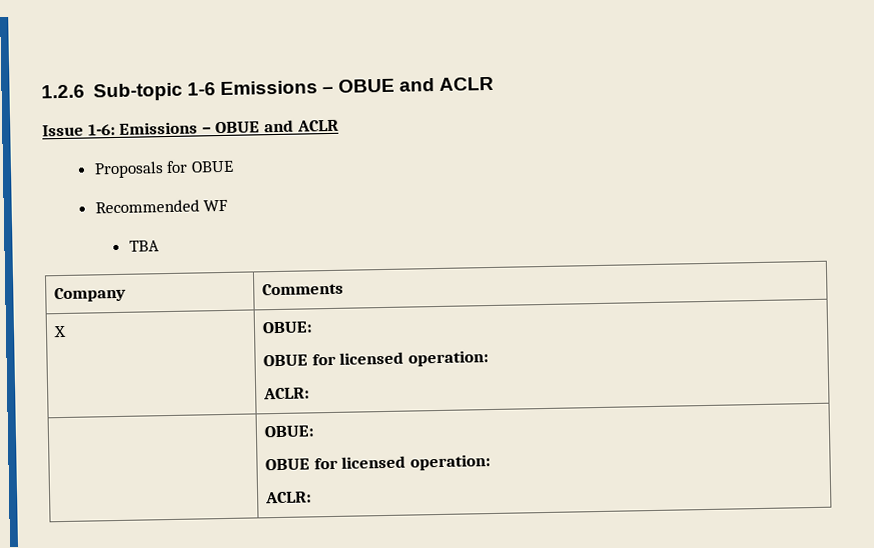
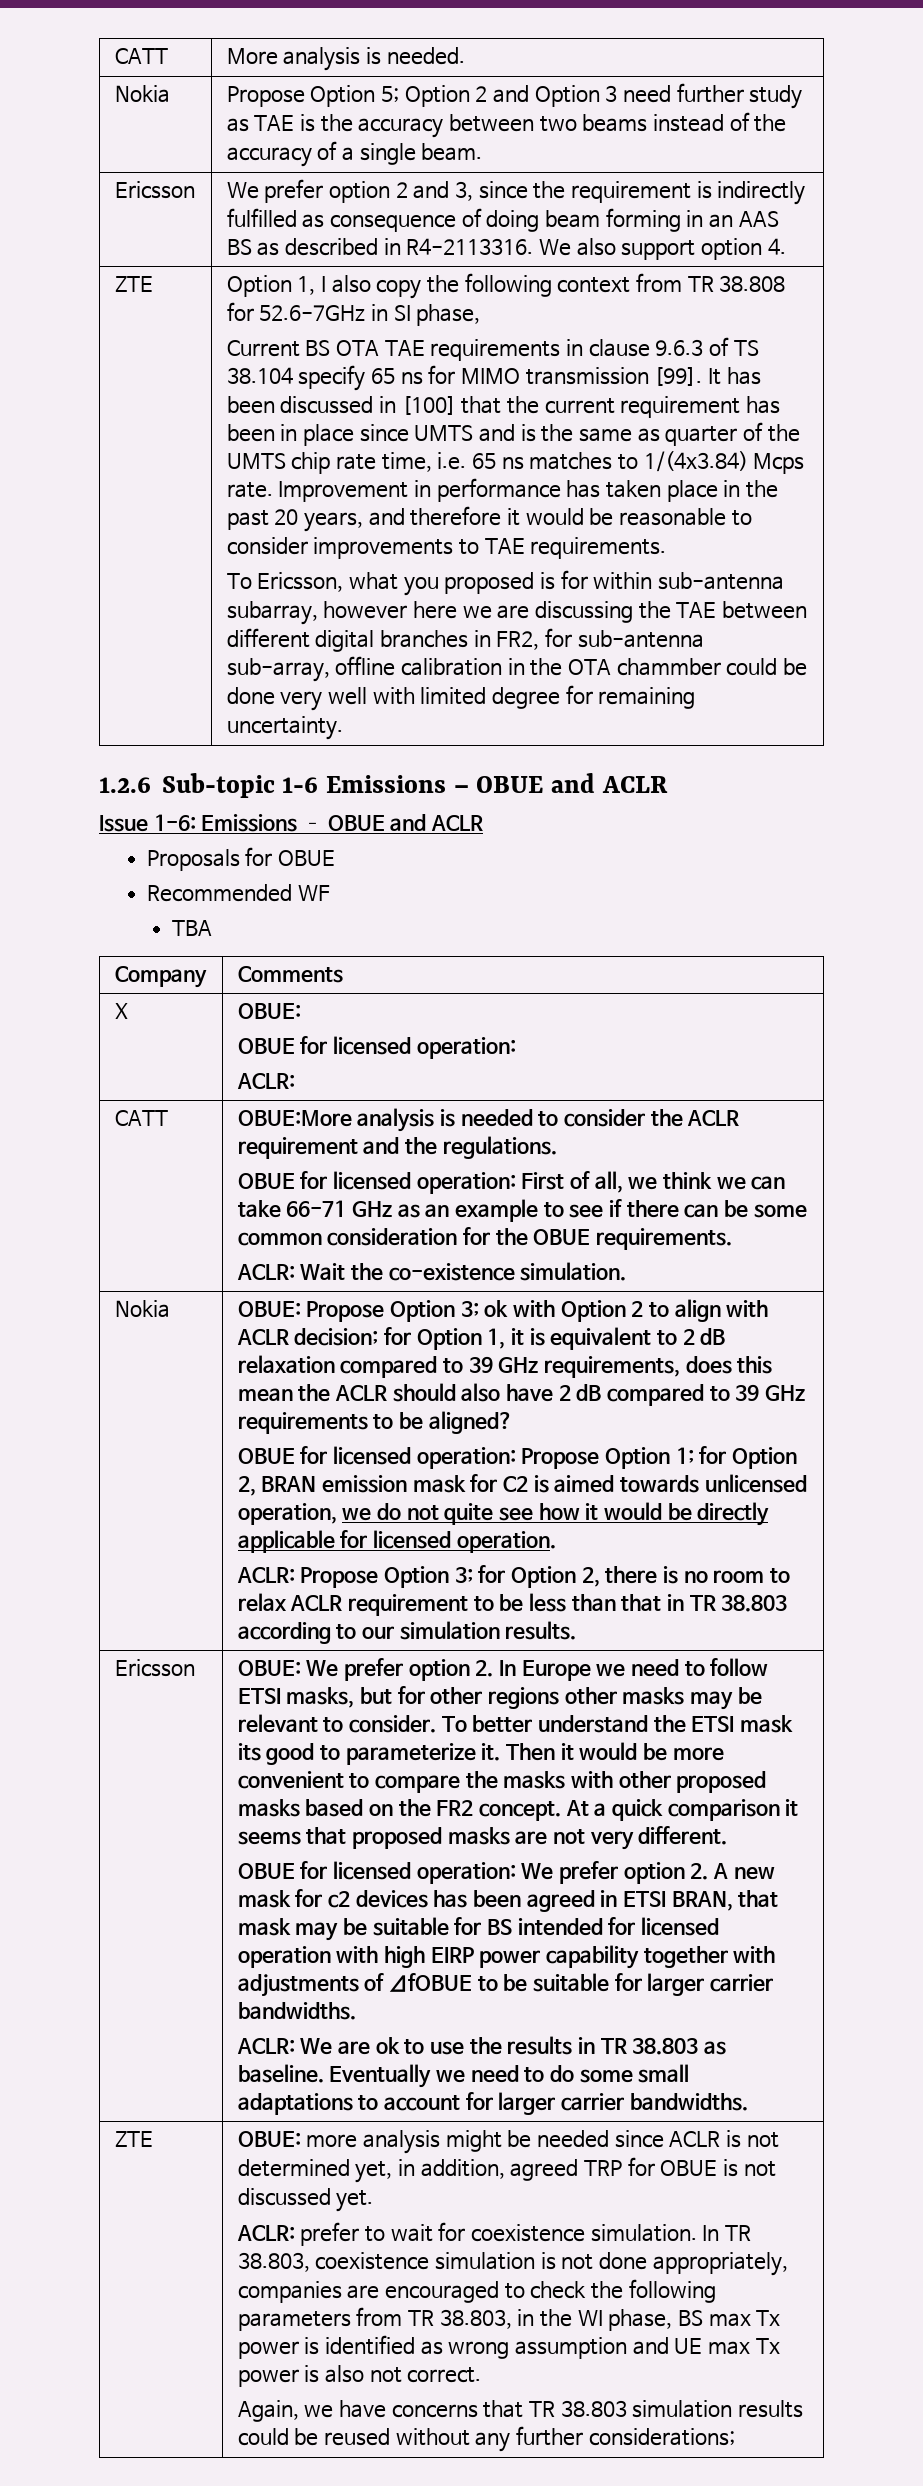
+ CATT | More analysis is needed.
+ Nokia | Propose Option 5; Option 2 and Option 3 need further study as TAE is the accuracy between two beams instead of the accuracy of a single beam.
+ Ericsson | We prefer option 2 and 3, since the requirement is indirectly fulfilled as consequence of doing beam forming in an AAS BS as described in R4-2113316. We also support option 4.
+ ZTE | Option 1, I also copy the following context from TR 38.808 for 52.6-7GHz in SI phase,
+ Current BS OTA TAE requirements in clause 9.6.3 of TS 38.104 specify 65 ns for MIMO transmission [99]. It has been discussed in [100] that the current requirement has been in place since UMTS and is the same as quarter of the UMTS chip rate time, i.e. 65 ns matches to 1/(4x3.84) Mcps rate. Improvement in performance has taken place in the past 20 years, and therefore it would be reasonable to consider improvements to TAE requirements.
+ To Ericsson, what you proposed is for within sub-antenna subarray, however here we are discussing the TAE between different digital branches in FR2, for sub-antenna sub-array, offline calibration in the OTA chammber could be done very well with limited degree for remaining uncertainty.
  X | OBUE:
  OBUE for licensed operation:
  ACLR:
- | OBUE:
- OBUE for licensed operation:
- ACLR:
+ CATT | OBUE:More analysis is needed to consider the ACLR requirement and the regulations.
+ OBUE for licensed operation: First of all, we think we can take 66-71 GHz as an example to see if there can be some common consideration for the OBUE requirements.
+ ACLR: Wait the co-existence simulation.
+ Nokia | OBUE: Propose Option 3; ok with Option 2 to align with ACLR decision; for Option 1, it is equivalent to 2 dB relaxation compared to 39 GHz requirements, does this mean the ACLR should also have 2 dB compared to 39 GHz requirements to be aligned?
+ OBUE for licensed operation: Propose Option 1; for Option 2, BRAN emission mask for C2 is aimed towards unlicensed operation, we do not quite see how it would be directly applicable for licensed operation.
+ ACLR: Propose Option 3; for Option 2, there is no room to relax ACLR requirement to be less than that in TR 38.803 according to our simulation results.
+ Ericsson | OBUE: We prefer option 2. In Europe we need to follow ETSI masks, but for other regions other masks may be relevant to consider. To better understand the ETSI mask its good to parameterize it. Then it would be more convenient to compare the masks with other proposed masks based on the FR2 concept. At a quick comparison it seems that proposed masks are not very different.
+ OBUE for licensed operation: We prefer option 2. A new mask for c2 devices has been agreed in ETSI BRAN, that mask may be suitable for BS intended for licensed operation with high EIRP power capability together with adjustments of ΔfOBUE to be suitable for larger carrier bandwidths.
+ ACLR: We are ok to use the results in TR 38.803 as baseline. Eventually we need to do some small adaptations to account for larger carrier bandwidths.
+ ZTE | OBUE: more analysis might be needed since ACLR is not determined yet, in addition, agreed TRP for OBUE is not discussed yet.
+ ACLR: prefer to wait for coexistence simulation. In TR 38.803, coexistence simulation is not done appropriately, companies are encouraged to check the following parameters from TR 38.803, in the WI phase, BS max Tx power is identified as wrong assumption and UE max Tx power is also not correct.
+ Again, we have concerns that TR 38.803 simulation results could be reused without any further considerations;

